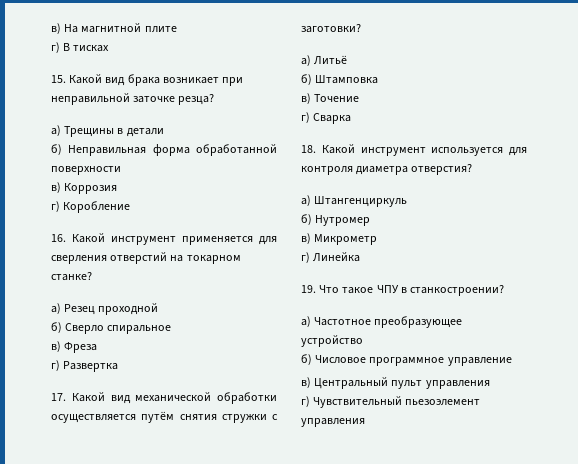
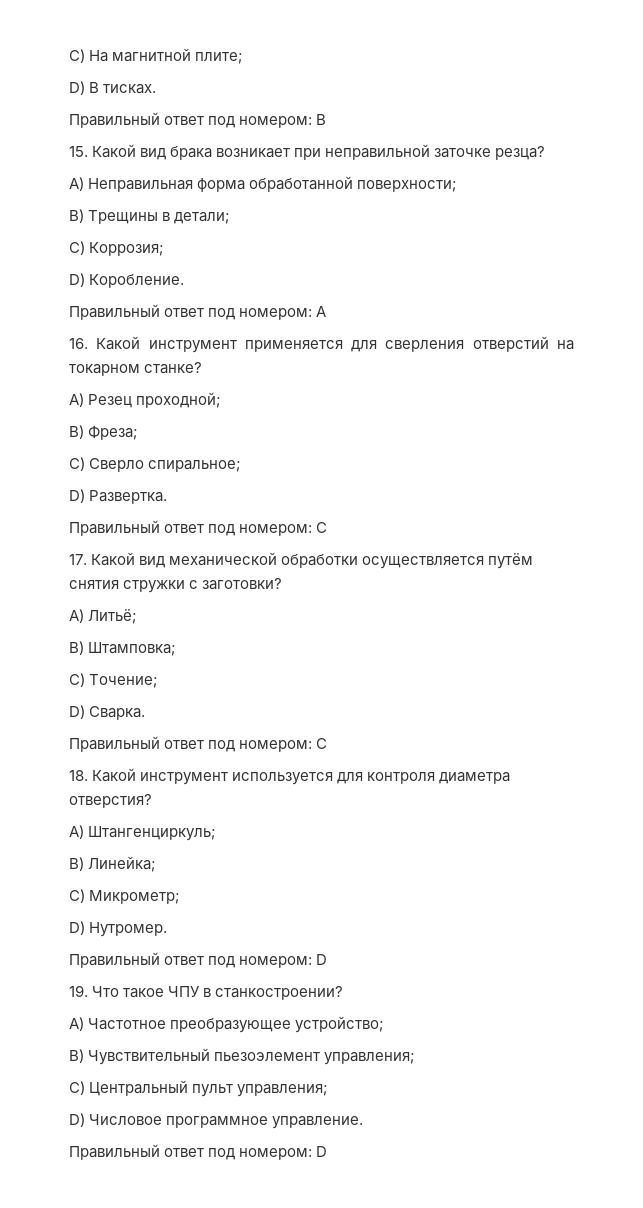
- в) На магнитной плите
- г) В тисках
+ C) На магнитной плите;
+ D) В тисках.
+ Правильный ответ под номером: B
- а) Трещины в детали
- б) Неправильная форма обработанной поверхности
- в) Коррозия
- г) Коробление
+ A) Неправильная форма обработанной поверхности;
+ B) Трещины в детали;
+ C) Коррозия;
+ D) Коробление.
+ Правильный ответ под номером: A
- а) Резец проходной
- б) Сверло спиральное
- в) Фреза
- г) Развертка
+ A) Резец проходной;
+ B) Фреза;
+ C) Сверло спиральное;
+ D) Развертка.
+ Правильный ответ под номером: C
- а) Литьё
- б) Штамповка
- в) Точение
- г) Сварка
+ A) Литьё;
+ B) Штамповка;
+ C) Точение;
+ D) Сварка.
+ Правильный ответ под номером: C
- а) Штангенциркуль
- б) Нутромер
- в) Микрометр
- г) Линейка
+ A) Штангенциркуль;
+ B) Линейка;
+ C) Микрометр;
+ D) Нутромер.
+ Правильный ответ под номером: D
- а) Частотное преобразующее устройство
- б) Числовое программное управление
- в) Центральный пульт управления
- г) Чувствительный пьезоэлемент управления
+ A) Частотное преобразующее устройство;
+ B) Чувствительный пьезоэлемент управления;
+ C) Центральный пульт управления;
+ D) Числовое программное управление.
+ Правильный ответ под номером: D

